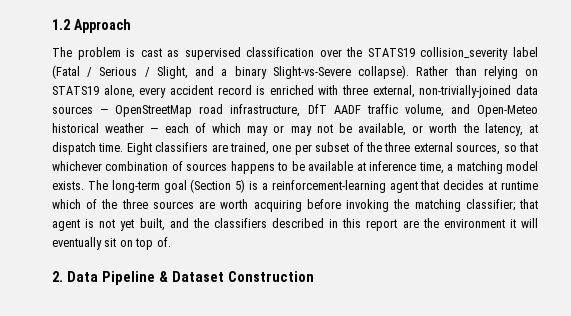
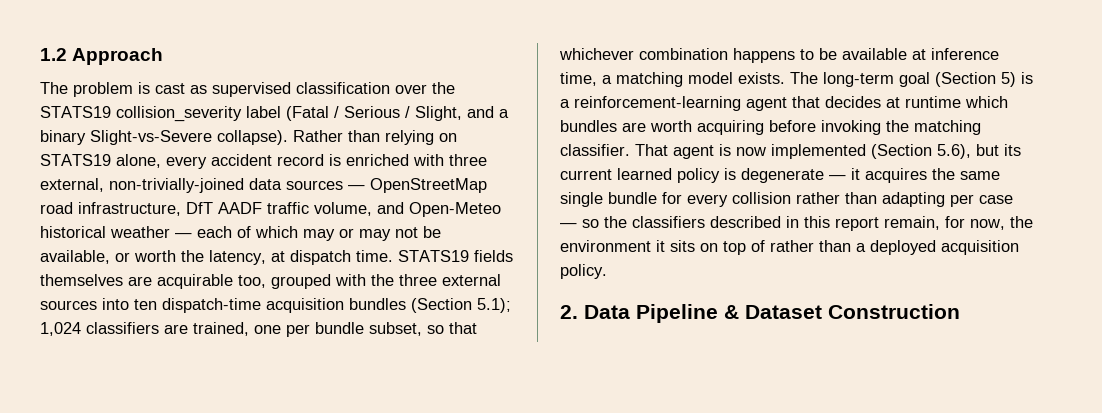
- Eight classifiers are trained, one per subset of the three external sources, so that whichever combination of sources happens to be available at inference time, a matching model exists.
+ STATS19 fields themselves are acquirable too, grouped with the three external sources into ten dispatch-time acquisition bundles (Section 5.1); 1,024 classifiers are trained, one per bundle subset, so that whichever combination happens to be available at inference time, a matching model exists.
- The long-term goal (Section 5) is a reinforcement-learning agent that decides at runtime which of the three sources are worth acquiring before invoking the matching classifier; that agent is not yet built, and the classifiers described in this report are the environment it will eventually sit on top of.
+ The long-term goal (Section 5) is a reinforcement-learning agent that decides at runtime which bundles are worth acquiring before invoking the matching classifier. That agent is now implemented (Section 5.6), but its current learned policy is degenerate — it acquires the same single bundle for every collision rather than adapting per case — so the classifiers described in this report remain, for now, the environment it sits on top of rather than a deployed acquisition policy.

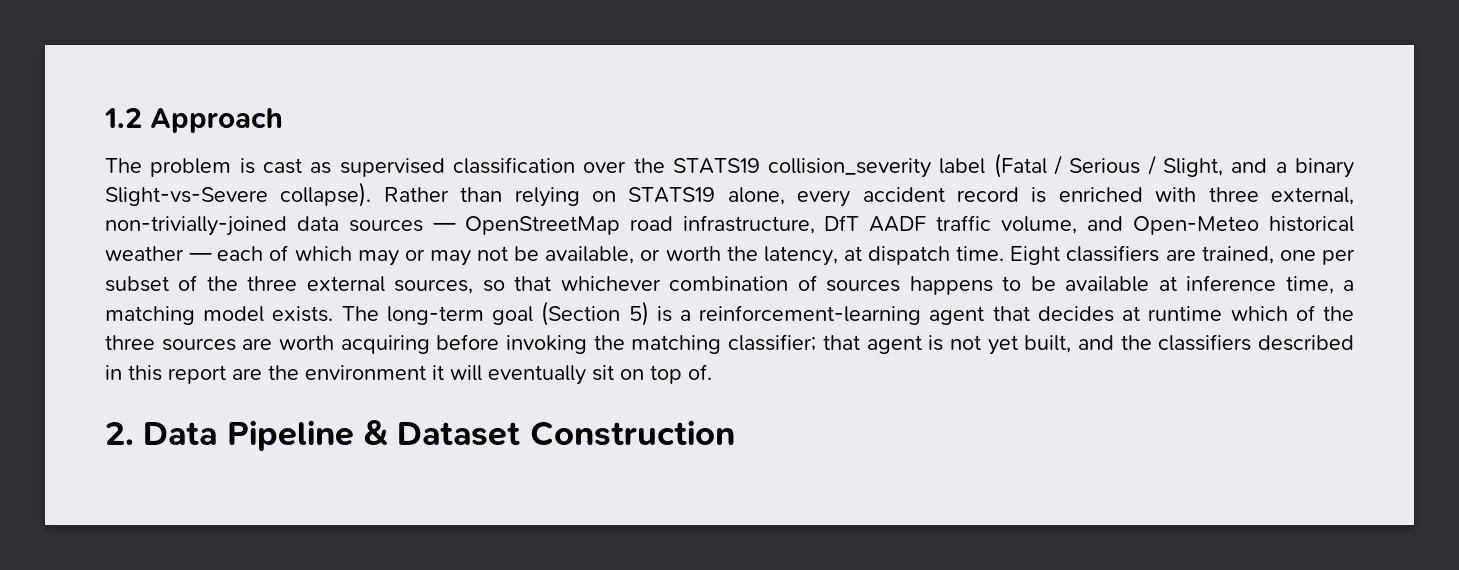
- STATS19 fields themselves are acquirable too, grouped with the three external sources into ten dispatch-time acquisition bundles (Section 5.1); 1,024 classifiers are trained, one per bundle subset, so that whichever combination happens to be available at inference time, a matching model exists.
+ Eight classifiers are trained, one per subset of the three external sources, so that whichever combination of sources happens to be available at inference time, a matching model exists.
- The long-term goal (Section 5) is a reinforcement-learning agent that decides at runtime which bundles are worth acquiring before invoking the matching classifier. That agent is now implemented (Section 5.6), but its current learned policy is degenerate — it acquires the same single bundle for every collision rather than adapting per case — so the classifiers described in this report remain, for now, the environment it sits on top of rather than a deployed acquisition policy.
+ The long-term goal (Section 5) is a reinforcement-learning agent that decides at runtime which of the three sources are worth acquiring before invoking the matching classifier; that agent is not yet built, and the classifiers described in this report are the environment it will eventually sit on top of.

